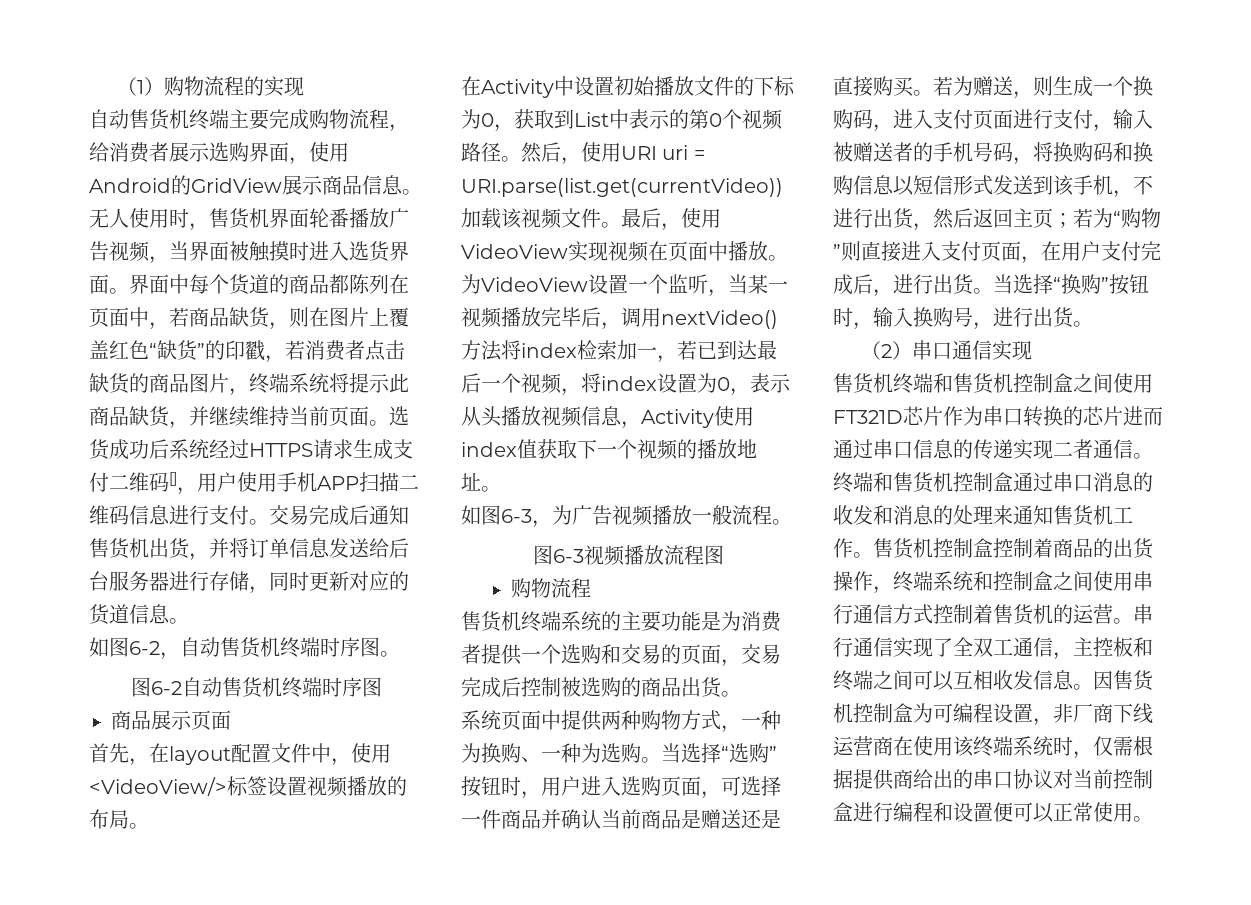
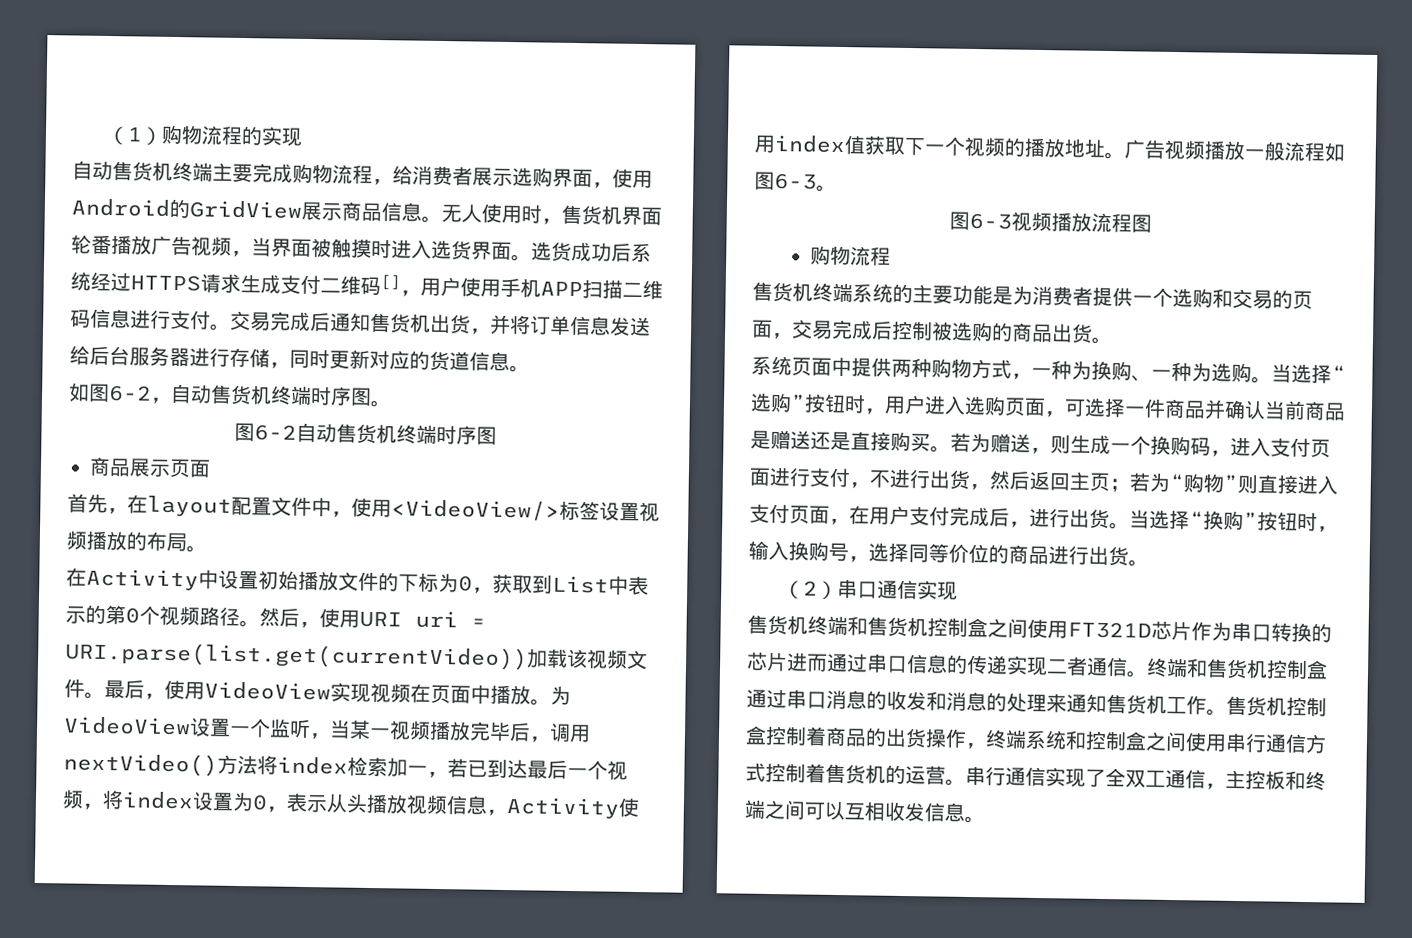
- 界面中每个货道的商品都陈列在页面中，若商品缺货，则在图片上覆盖红色“缺货”的印戳，若消费者点击缺货的商品图片，终端系统将提示此商品缺货，并继续维持当前页面。
- 为VideoView设置一个监听，当某一视频播放完毕后，调用nextVideo()方法将index检索加一，若已到达最后一个视频，将index设置为0，表示从头播放视频信息，Activity使用index值获取下一个视频的播放地址。
- 如图6-3，为广告视频播放一般流程。
+ 为VideoView设置一个监听，当某一视频播放完毕后，调用nextVideo()方法将index检索加一，若已到达最后一个视频，将index设置为0，表示从头播放视频信息，Activity使用index值获取下一个视频的播放地址。广告视频播放一般流程如图6-3。
- 若为赠送，则生成一个换购码，进入支付页面进行支付，输入被赠送者的手机号码，将换购码和换购信息以短信形式发送到该手机，不进行出货，然后返回主页；若为“购物”则直接进入支付页面，在用户支付完成后，进行出货。
+ 若为赠送，则生成一个换购码，进入支付页面进行支付，不进行出货，然后返回主页；若为“购物”则直接进入支付页面，在用户支付完成后，进行出货。
- 当选择“换购”按钮时，输入换购号，进行出货。
+ 当选择“换购”按钮时，输入换购号，选择同等价位的商品进行出货。
- 因售货机控制盒为可编程设置，非厂商下线运营商在使用该终端系统时，仅需根据提供商给出的串口协议对当前控制盒进行编程和设置便可以正常使用。

